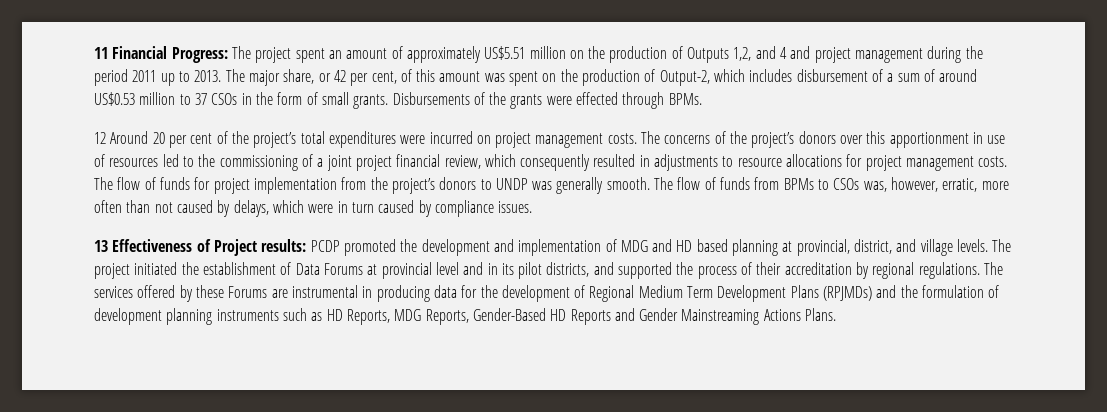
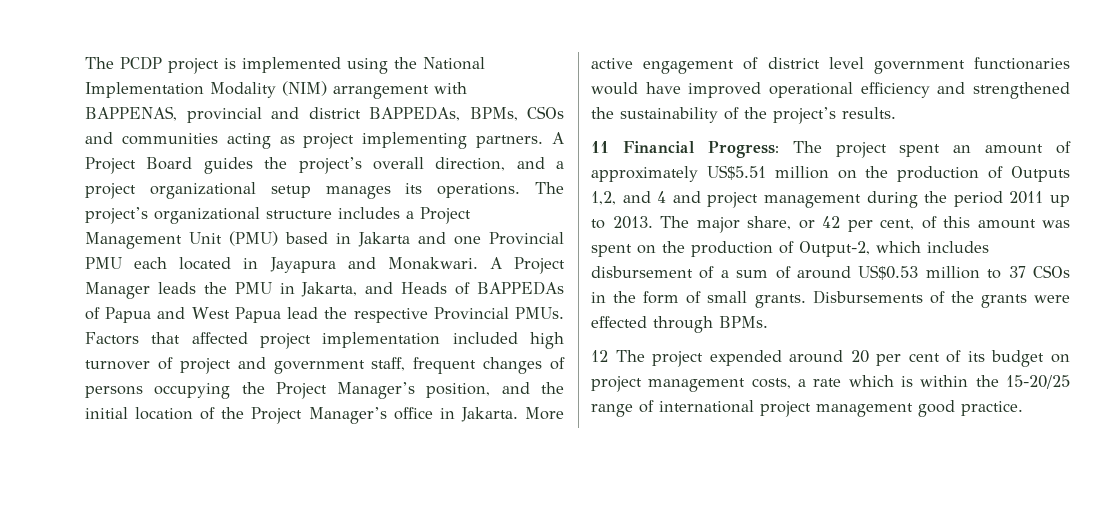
+ The PCDP project is implemented using the National Implementation Modality (NIM) arrangement with BAPPENAS, provincial and district BAPPEDAs, BPMs, CSOs and communities acting as project implementing partners. A Project Board guides the project’s overall direction, and a project organizational setup manages its operations. The project’s organizational structure includes a Project Management Unit (PMU) based in Jakarta and one Provincial PMU each located in Jayapura and Monakwari. A Project Manager leads the PMU in Jakarta, and Heads of BAPPEDAs of Papua and West Papua lead the respective Provincial PMUs. Factors that affected project implementation included high turnover of project and government staff, frequent changes of persons occupying the Project Manager’s position, and the initial location of the Project Manager’s office in Jakarta. More active engagement of district level government functionaries would have improved operational efficiency and strengthened the sustainability of the project’s results.
- 12 Around 20 per cent of the project’s total expenditures were incurred on project management costs. The concerns of the project’s donors over this apportionment in use of resources led to the commissioning of a joint project financial review, which consequently resulted in adjustments to resource allocations for project management costs. The flow of funds for project implementation from the project’s donors to UNDP was generally smooth. The flow of funds from BPMs to CSOs was, however, erratic, more often than not caused by delays, which were in turn caused by compliance issues.
- 13 Effectiveness of Project results: PCDP promoted the development and implementation of MDG and HD based planning at provincial, district, and village levels. The project initiated the establishment of Data Forums at provincial level and in its pilot districts, and supported the process of their accreditation by regional regulations. The services offered by these Forums are instrumental in producing data for the development of Regional Medium Term Development Plans (RPJMDs) and the formulation of development planning instruments such as HD Reports, MDG Reports, Gender-Based HD Reports and Gender Mainstreaming Actions Plans.
+ 12 The project expended around 20 per cent of its budget on project management costs, a rate which is within the 15-20/25 range of international project management good practice.

